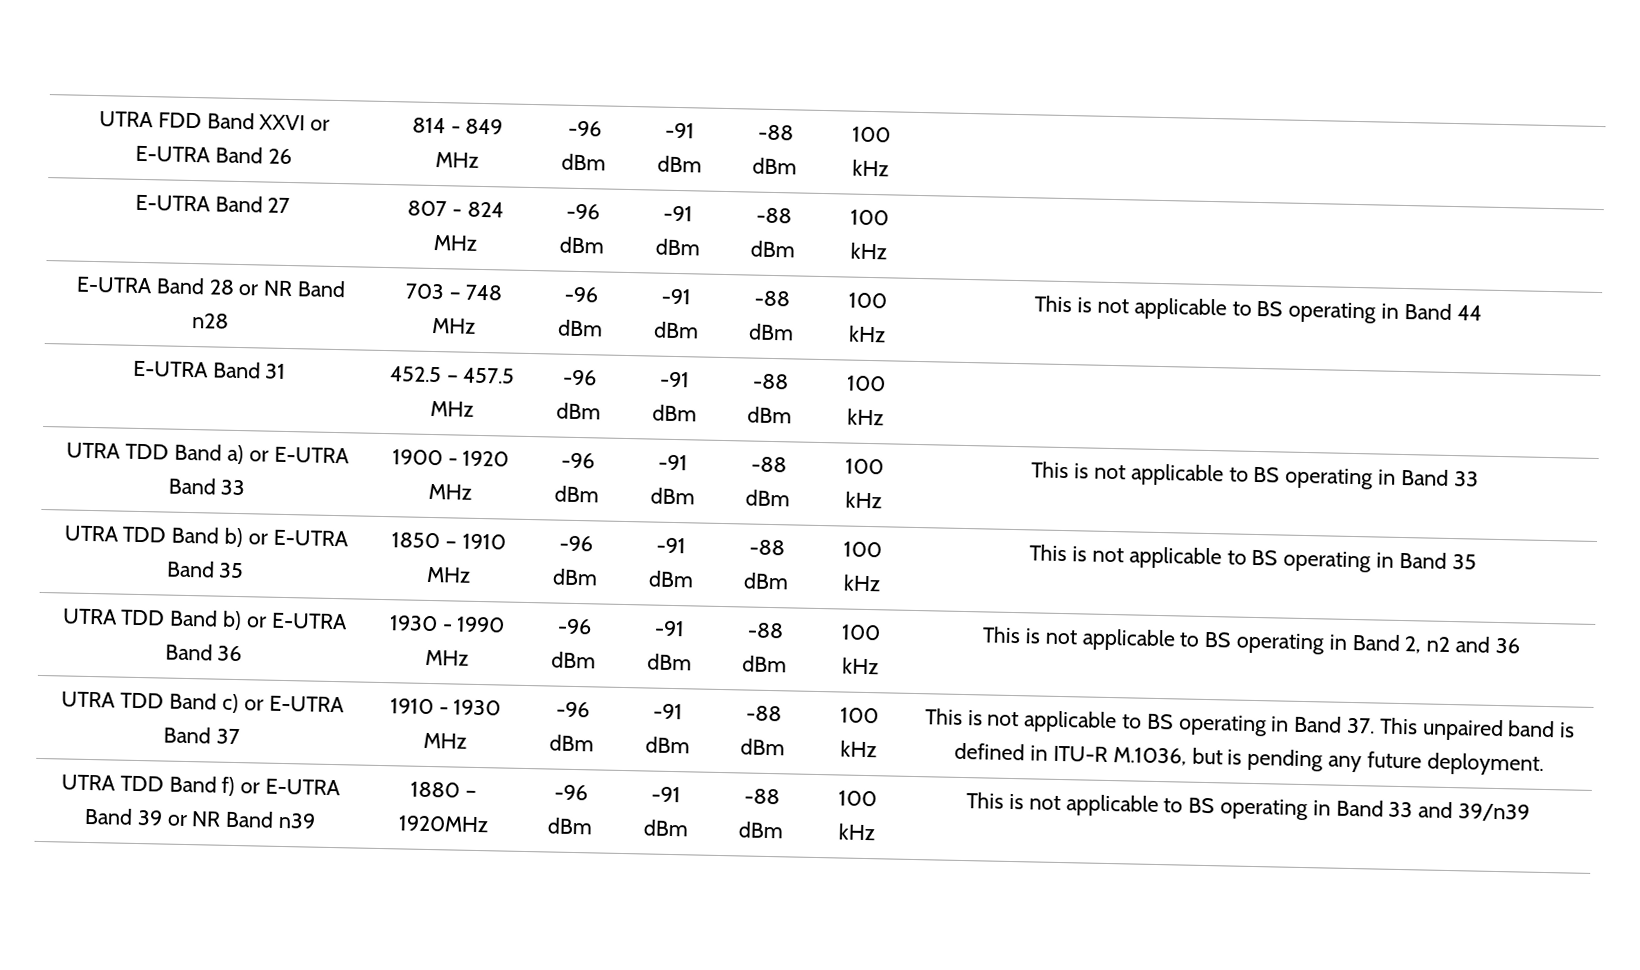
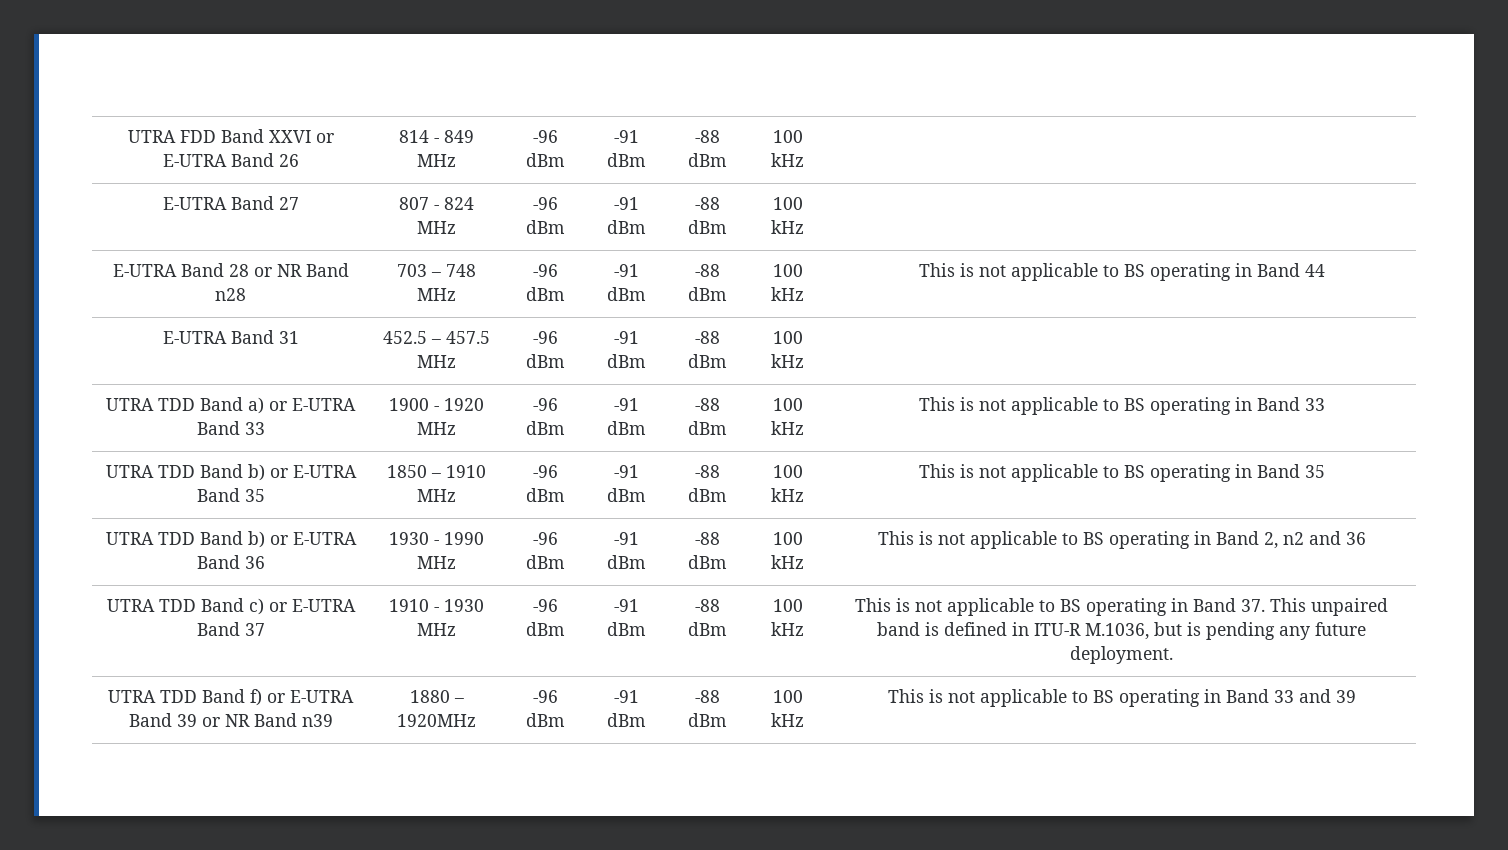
- UTRA TDD Band f) or E-UTRA Band 39 or NR Band n39 | 1880 – 1920MHz | -96 dBm | -91 dBm | -88 dBm | 100 kHz | This is not applicable to BS operating in Band 33 and 39/n39
+ UTRA TDD Band f) or E-UTRA Band 39 or NR Band n39 | 1880 – 1920MHz | -96 dBm | -91 dBm | -88 dBm | 100 kHz | This is not applicable to BS operating in Band 33 and 39

